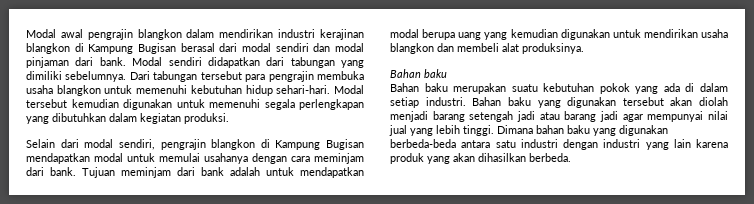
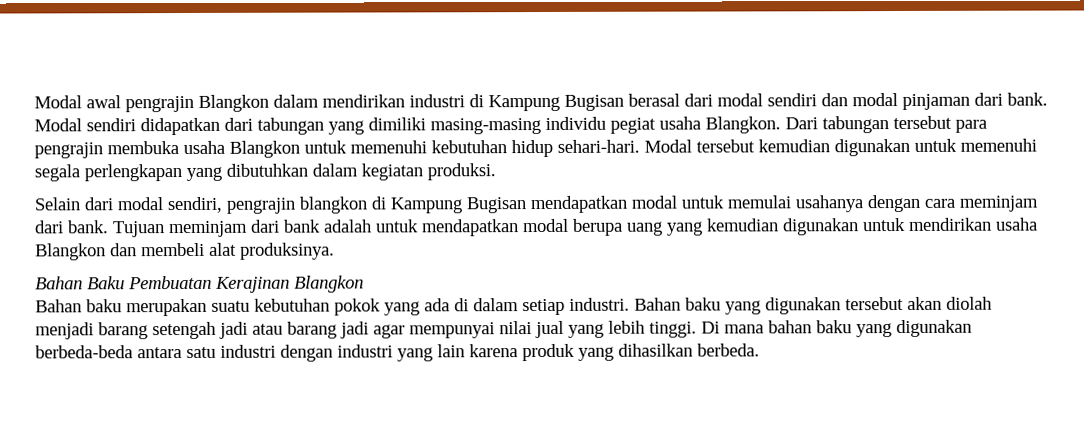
- Modal awal pengrajin blangkon dalam mendirikan industri kerajinan blangkon di Kampung Bugisan berasal dari modal sendiri dan modal pinjaman dari bank.
+ Modal awal pengrajin Blangkon dalam mendirikan industri di Kampung Bugisan berasal dari modal sendiri dan modal pinjaman dari bank.
- Modal sendiri didapatkan dari tabungan yang dimiliki sebelumnya.
+ Modal sendiri didapatkan dari tabungan yang dimiliki masing-masing individu pegiat usaha Blangkon.
- Dari tabungan tersebut para pengrajin membuka usaha blangkon untuk memenuhi kebutuhan hidup sehari-hari.
+ Dari tabungan tersebut para pengrajin membuka usaha Blangkon untuk memenuhi kebutuhan hidup sehari-hari.
- Tujuan meminjam dari bank adalah untuk mendapatkan modal berupa uang yang kemudian digunakan untuk mendirikan usaha blangkon dan membeli alat produksinya.
- Bahan baku
+ Tujuan meminjam dari bank adalah untuk mendapatkan modal berupa uang yang kemudian digunakan untuk mendirikan usaha Blangkon dan membeli alat produksinya.
+ Bahan Baku Pembuatan Kerajinan Blangkon
- Dimana bahan baku yang digunakan berbeda-beda antara satu industri dengan industri yang lain karena produk yang akan dihasilkan berbeda.
+ Di mana bahan baku yang digunakan berbeda-beda antara satu industri dengan industri yang lain karena produk yang dihasilkan berbeda.

